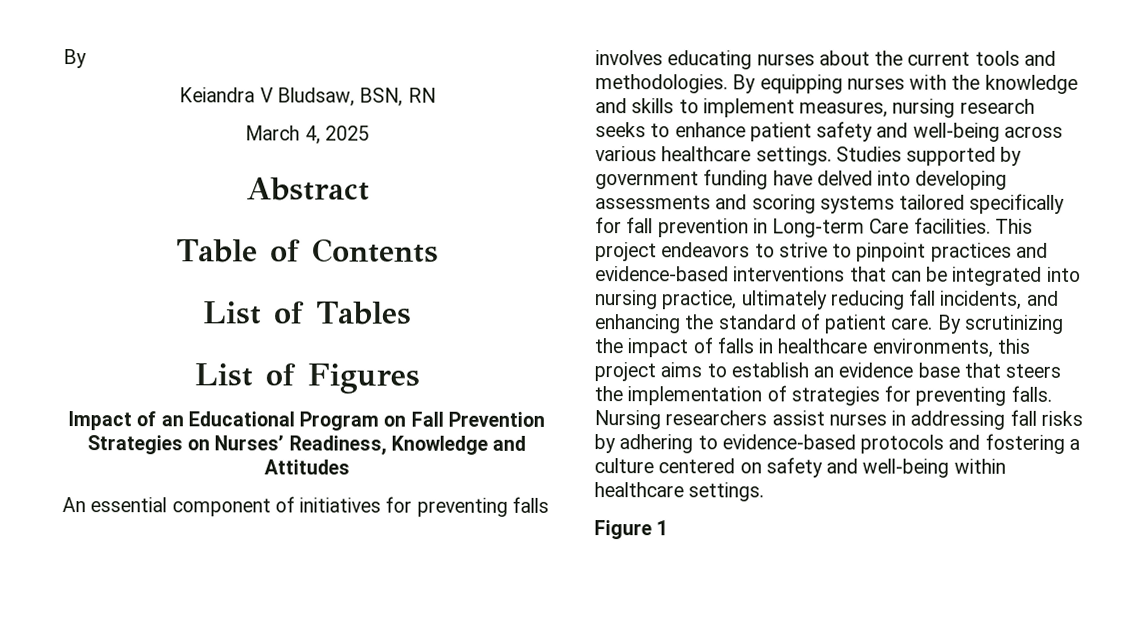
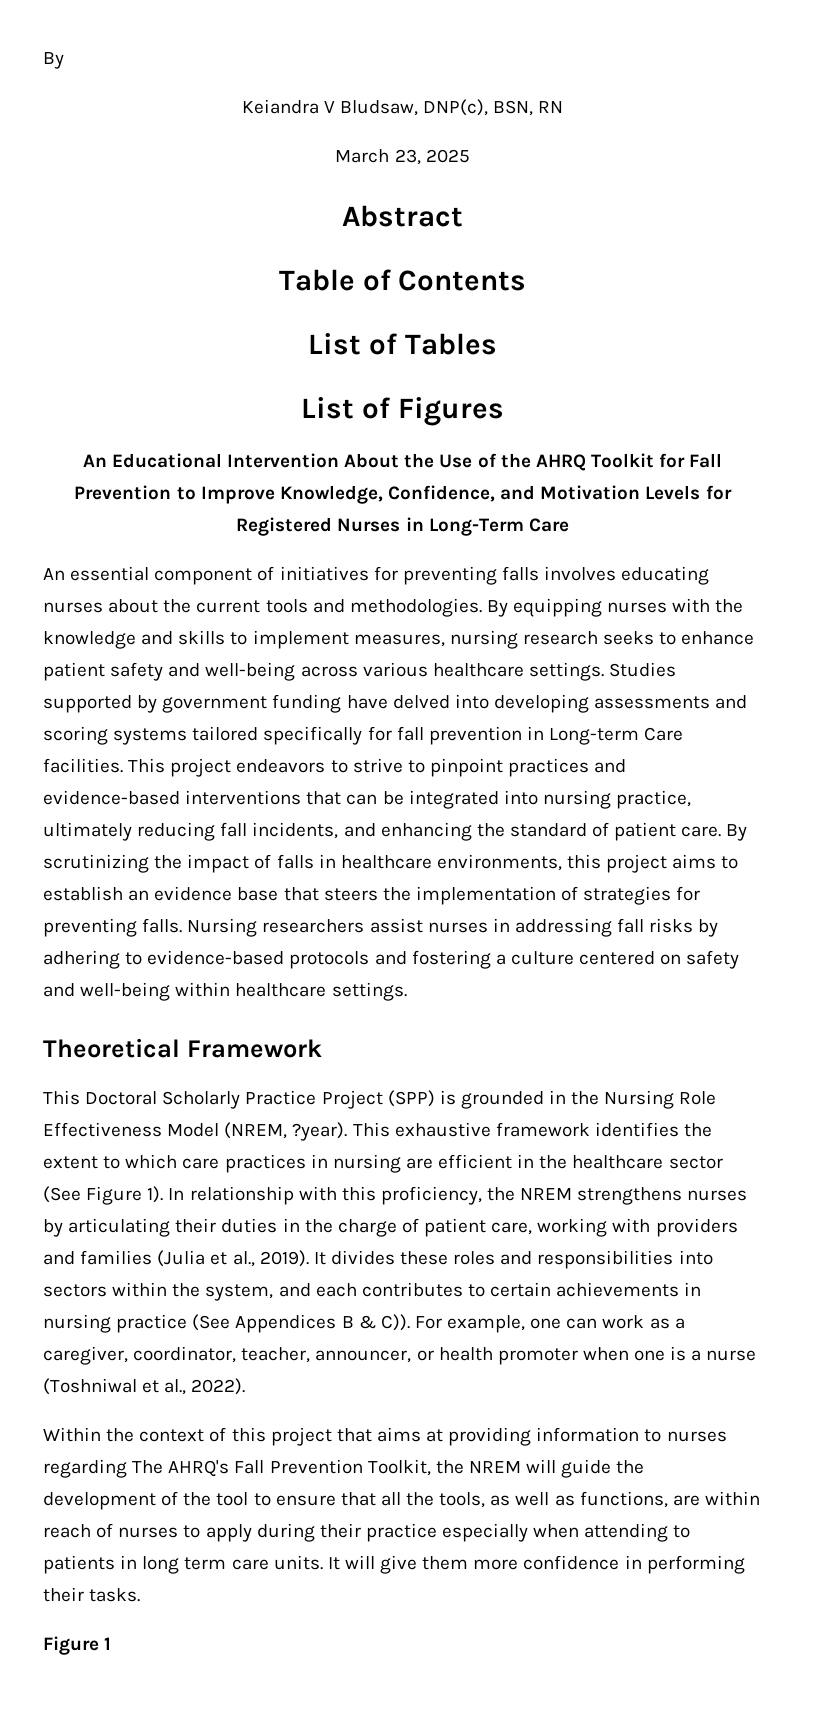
- Keiandra V Bludsaw, BSN, RN
+ Keiandra V Bludsaw, DNP(c), BSN, RN
- March 4, 2025
+ March 23, 2025
- Impact of an Educational Program on Fall Prevention Strategies on Nurses’ Readiness, Knowledge and Attitudes
+ An Educational Intervention About the Use of the AHRQ Toolkit for Fall Prevention to Improve Knowledge, Confidence, and Motivation Levels for Registered Nurses in Long-Term Care
+ Theoretical Framework
+ This Doctoral Scholarly Practice Project (SPP) is grounded in the Nursing Role Effectiveness Model (NREM, ?year). This exhaustive framework identifies the extent to which care practices in nursing are efficient in the healthcare sector (See Figure 1). In relationship with this proficiency, the NREM strengthens nurses by articulating their duties in the charge of patient care, working with providers and families (Julia et al., 2019). It divides these roles and responsibilities into sectors within the system, and each contributes to certain achievements in nursing practice (See Appendices B & C)). For example, one can work as a caregiver, coordinator, teacher, announcer, or health promoter when one is a nurse (Toshniwal et al., 2022).
+ Within the context of this project that aims at providing information to nurses regarding The AHRQ's Fall Prevention Toolkit, the NREM will guide the development of the tool to ensure that all the tools, as well as functions, are within reach of nurses to apply during their practice especially when attending to patients in long term care units. It will give them more confidence in performing their tasks.

